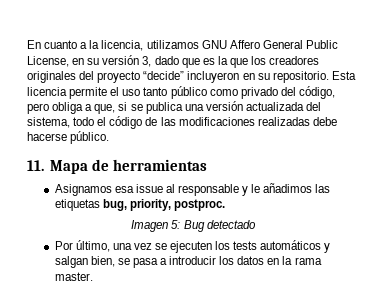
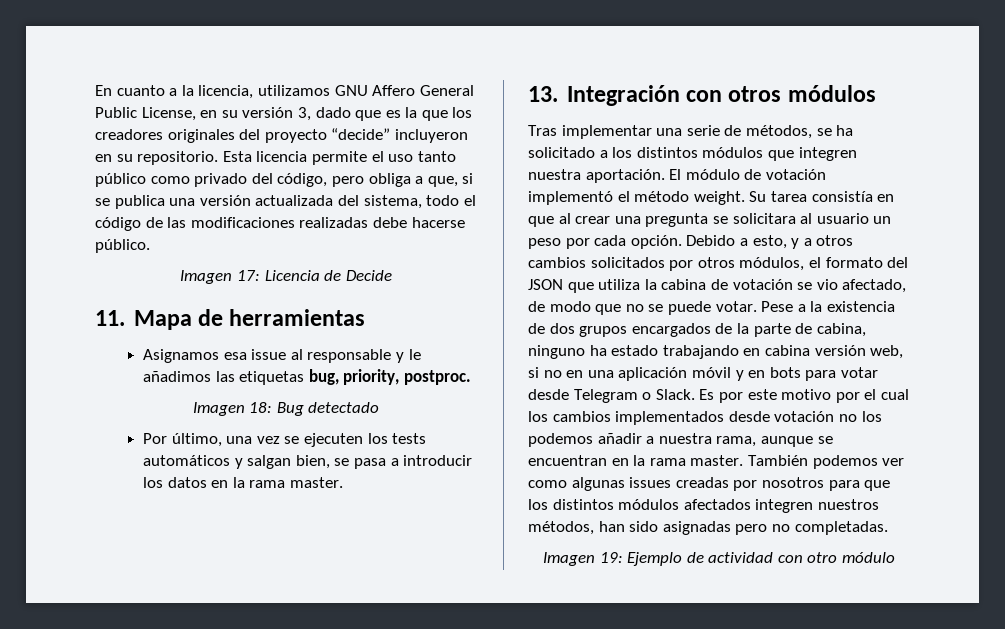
+ Imagen 17: Licencia de Decide
- Imagen 5: Bug detectado
+ Imagen 18: Bug detectado
+ 13. Integración con otros módulos
+ Tras implementar una serie de métodos, se ha solicitado a los distintos módulos que integren nuestra aportación. El módulo de votación implementó el método weight. Su tarea consistía en que al crear una pregunta se solicitara al usuario un peso por cada opción. Debido a esto, y a otros cambios solicitados por otros módulos, el formato del JSON que utiliza la cabina de votación se vio afectado, de modo que no se puede votar. Pese a la existencia de dos grupos encargados de la parte de cabina, ninguno ha estado trabajando en cabina versión web, si no en una aplicación móvil y en bots para votar desde Telegram o Slack. Es por este motivo por el cual los cambios implementados desde votación no los podemos añadir a nuestra rama, aunque se encuentran en la rama master. También podemos ver como algunas issues creadas por nosotros para que los distintos módulos afectados integren nuestros métodos, han sido asignadas pero no completadas.
+ Imagen 19: Ejemplo de actividad con otro módulo

